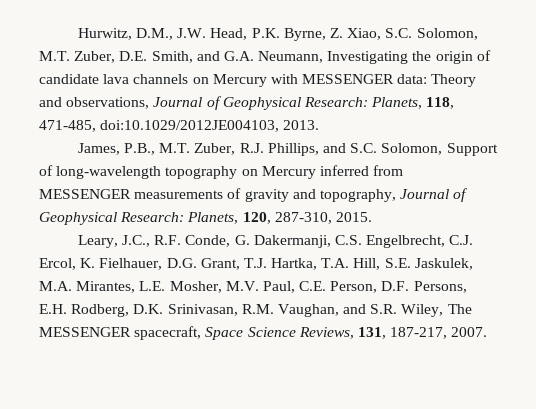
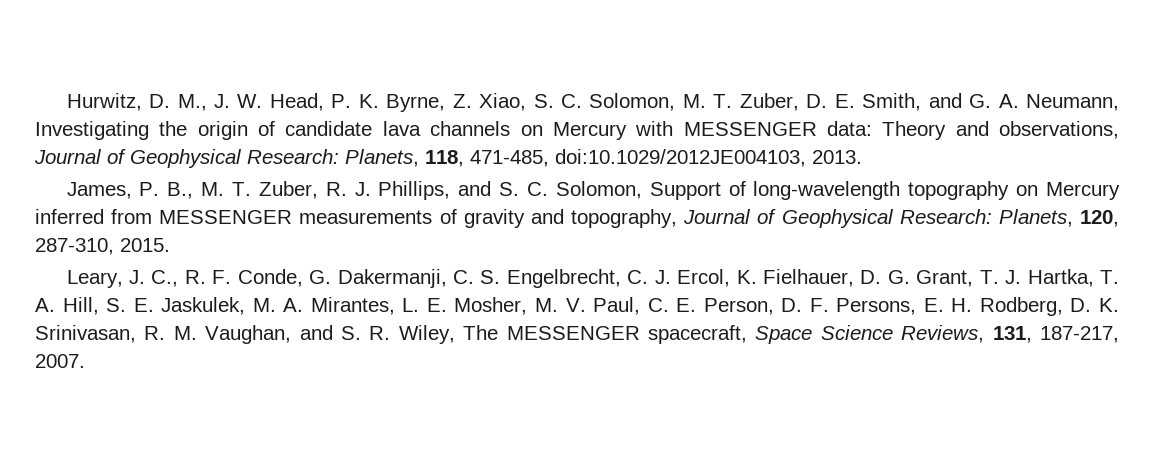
- Hurwitz, D.M., J.W. Head, P.K. Byrne, Z. Xiao, S.C. Solomon, M.T. Zuber, D.E. Smith, and G.A. Neumann, Investigating the origin of candidate lava channels on Mercury with MESSENGER data: Theory and observations, Journal of Geophysical Research: Planets, 118, 471-485, doi:10.1029/2012JE004103, 2013.
+ Hurwitz, D. M., J. W. Head, P. K. Byrne, Z. Xiao, S. C. Solomon, M. T. Zuber, D. E. Smith, and G. A. Neumann, Investigating the origin of candidate lava channels on Mercury with MESSENGER data: Theory and observations, Journal of Geophysical Research: Planets, 118, 471-485, doi:10.1029/2012JE004103, 2013.
- James, P.B., M.T. Zuber, R.J. Phillips, and S.C. Solomon, Support of long-wavelength topography on Mercury inferred from MESSENGER measurements of gravity and topography, Journal of Geophysical Research: Planets, 120, 287-310, 2015.
+ James, P. B., M. T. Zuber, R. J. Phillips, and S. C. Solomon, Support of long-wavelength topography on Mercury inferred from MESSENGER measurements of gravity and topography, Journal of Geophysical Research: Planets, 120, 287-310, 2015.
- Leary, J.C., R.F. Conde, G. Dakermanji, C.S. Engelbrecht, C.J. Ercol, K. Fielhauer, D.G. Grant, T.J. Hartka, T.A. Hill, S.E. Jaskulek, M.A. Mirantes, L.E. Mosher, M.V. Paul, C.E. Person, D.F. Persons, E.H. Rodberg, D.K. Srinivasan, R.M. Vaughan, and S.R. Wiley, The MESSENGER spacecraft, Space Science Reviews, 131, 187-217, 2007.
+ Leary, J. C., R. F. Conde, G. Dakermanji, C. S. Engelbrecht, C. J. Ercol, K. Fielhauer, D. G. Grant, T. J. Hartka, T. A. Hill, S. E. Jaskulek, M. A. Mirantes, L. E. Mosher, M. V. Paul, C. E. Person, D. F. Persons, E. H. Rodberg, D. K. Srinivasan, R. M. Vaughan, and S. R. Wiley, The MESSENGER spacecraft, Space Science Reviews, 131, 187-217, 2007.

